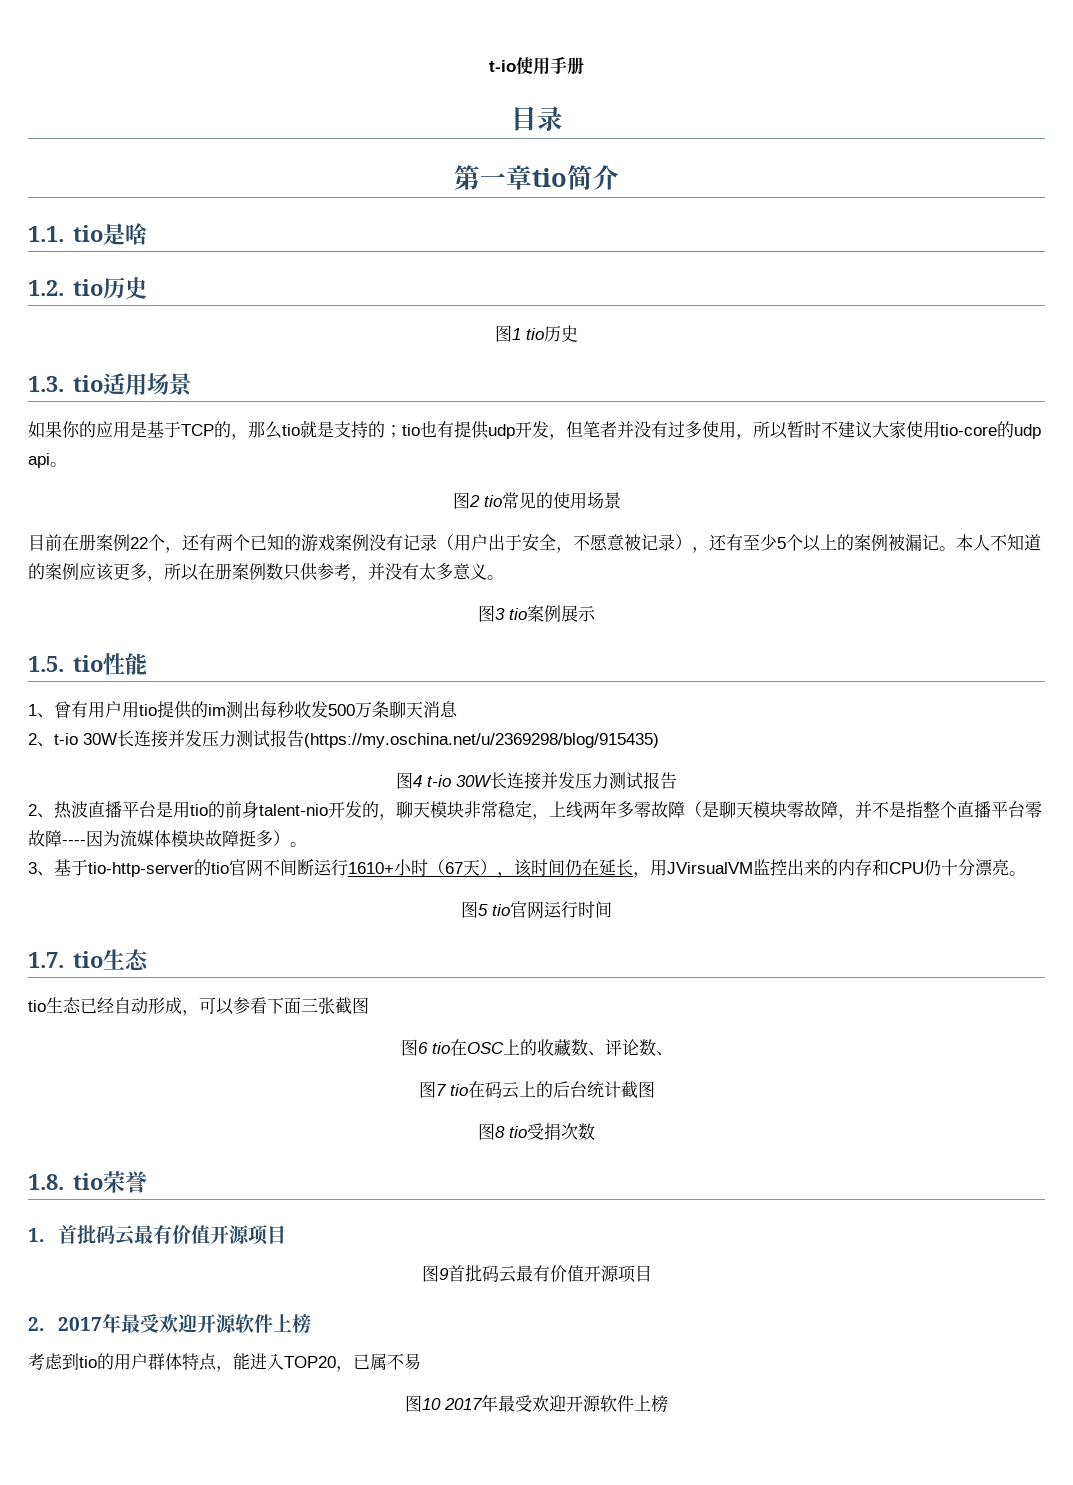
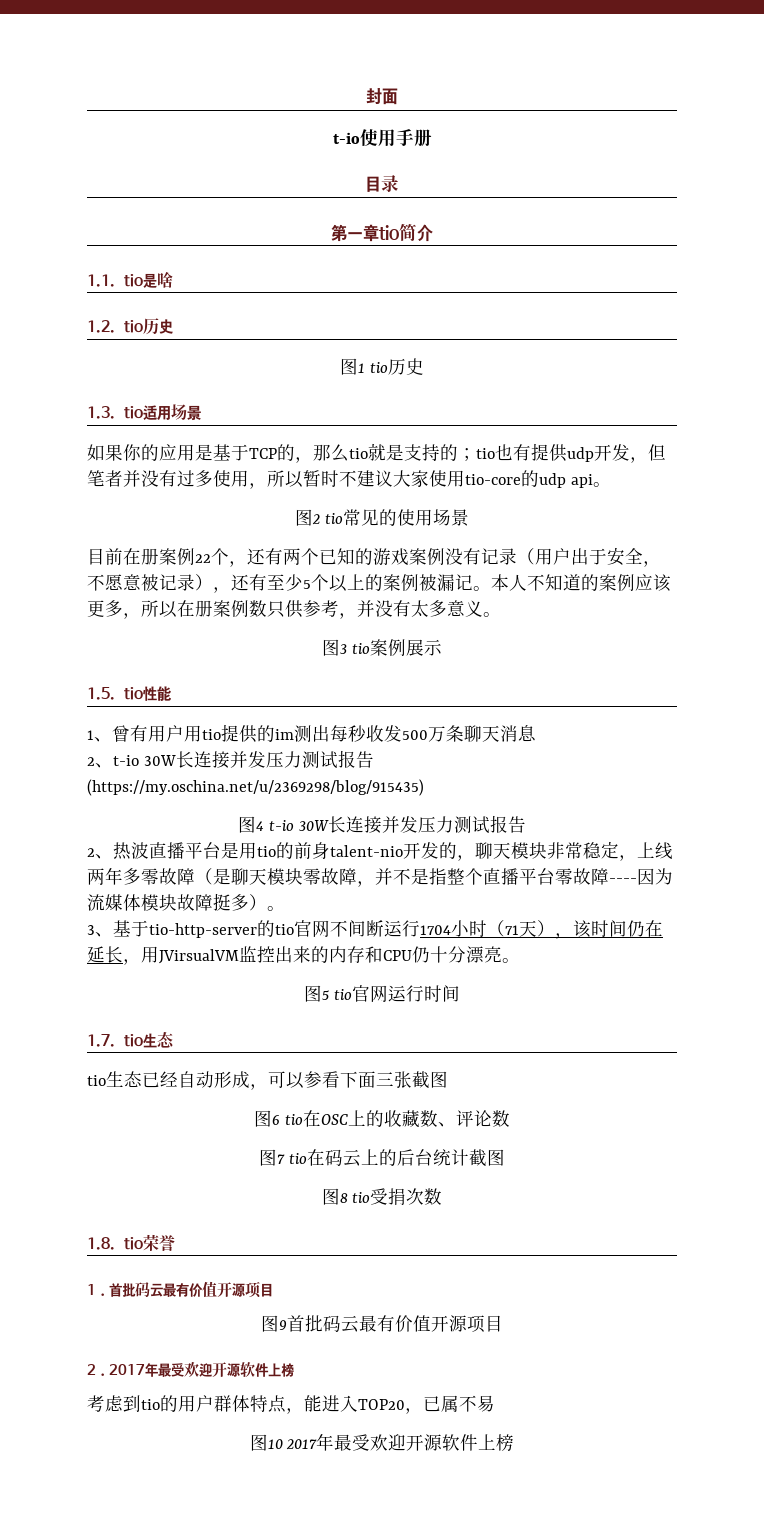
+ 封面
- 3、基于tio-http-server的tio官网不间断运行1610+小时（67天），该时间仍在延长，用JVirsualVM监控出来的内存和CPU仍十分漂亮。
+ 3、基于tio-http-server的tio官网不间断运行1704小时（71天），该时间仍在延长，用JVirsualVM监控出来的内存和CPU仍十分漂亮。
- 图6 tio在OSC上的收藏数、评论数、
+ 图6 tio在OSC上的收藏数、评论数

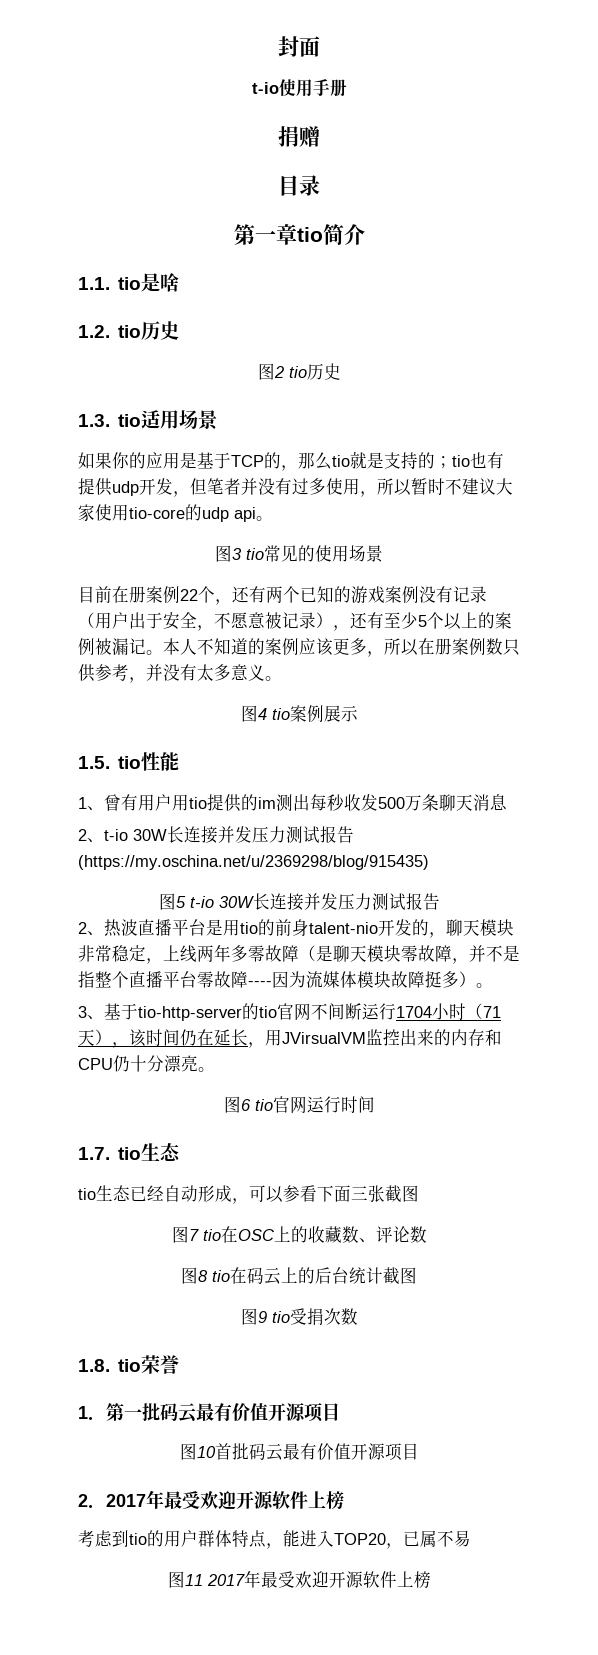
+ 捐赠
- 图1 tio历史
+ 图2 tio历史
- 图2 tio常见的使用场景
+ 图3 tio常见的使用场景
- 图3 tio案例展示
+ 图4 tio案例展示
- 图4 t-io 30W长连接并发压力测试报告
+ 图5 t-io 30W长连接并发压力测试报告
- 图5 tio官网运行时间
+ 图6 tio官网运行时间
- 图6 tio在OSC上的收藏数、评论数
+ 图7 tio在OSC上的收藏数、评论数
- 图7 tio在码云上的后台统计截图
+ 图8 tio在码云上的后台统计截图
- 图8 tio受捐次数
+ 图9 tio受捐次数
- 1．首批码云最有价值开源项目
+ 1．第一批码云最有价值开源项目
- 图9首批码云最有价值开源项目
+ 图10首批码云最有价值开源项目
- 图10 2017年最受欢迎开源软件上榜
+ 图11 2017年最受欢迎开源软件上榜

